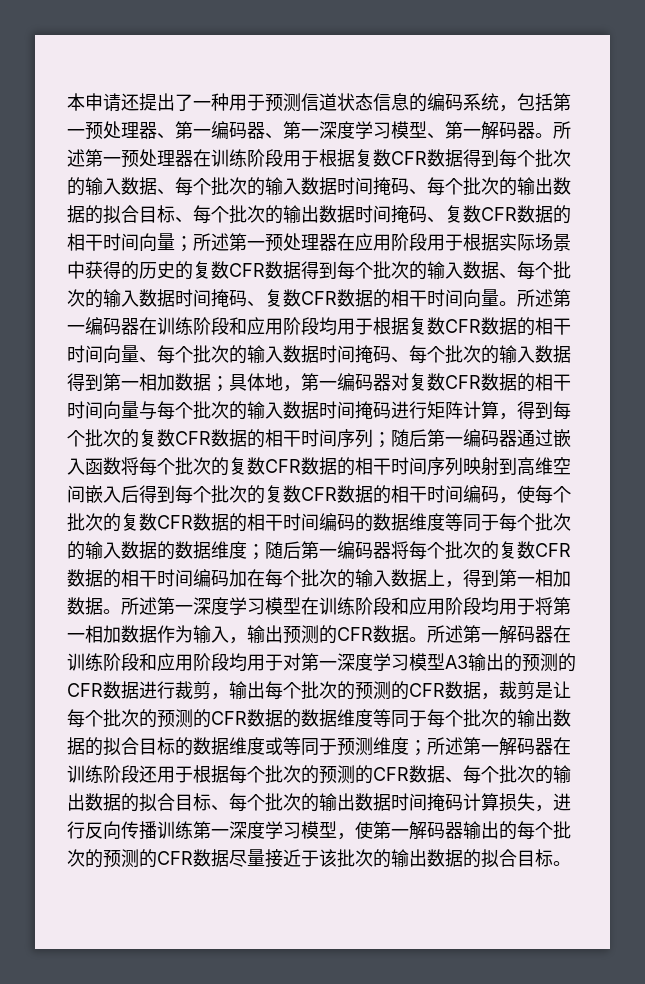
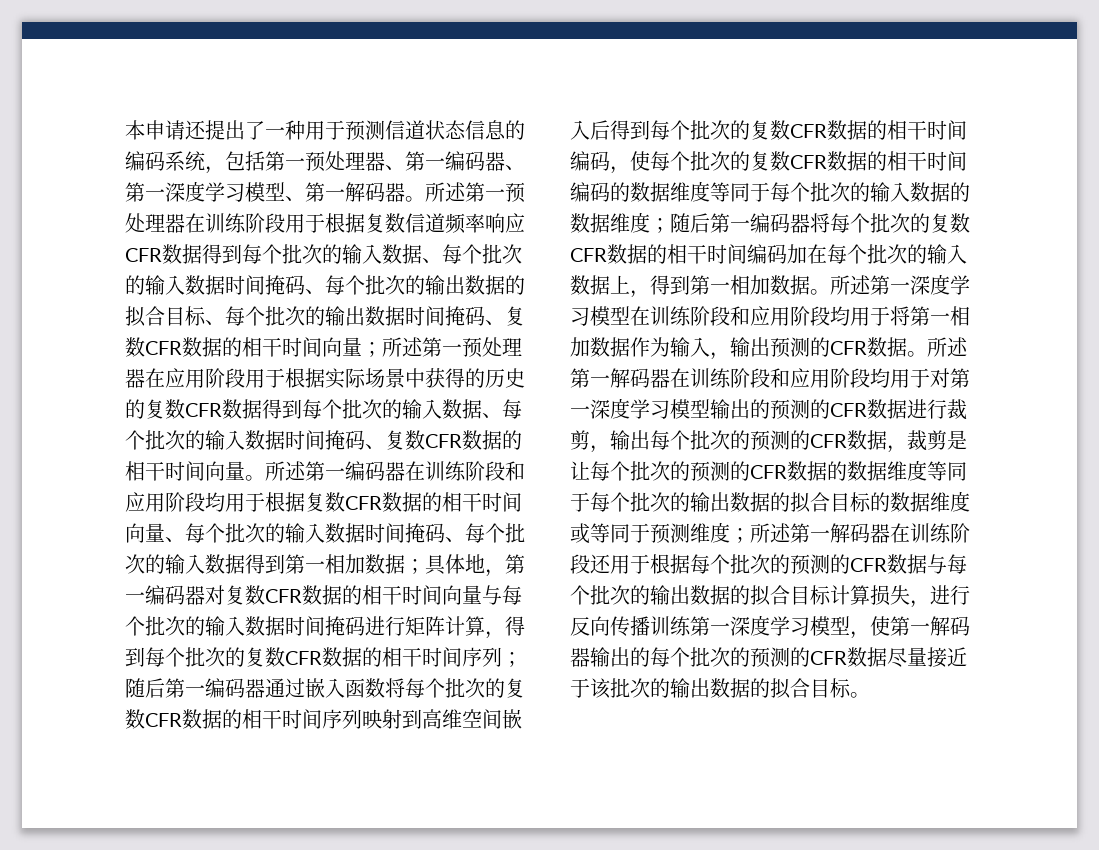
- 所述第一预处理器在训练阶段用于根据复数CFR数据得到每个批次的输入数据、每个批次的输入数据时间掩码、每个批次的输出数据的拟合目标、每个批次的输出数据时间掩码、复数CFR数据的相干时间向量；
+ 所述第一预处理器在训练阶段用于根据复数信道频率响应CFR数据得到每个批次的输入数据、每个批次的输入数据时间掩码、每个批次的输出数据的拟合目标、每个批次的输出数据时间掩码、复数CFR数据的相干时间向量；
- 所述第一解码器在训练阶段和应用阶段均用于对第一深度学习模型A3输出的预测的CFR数据进行裁剪，输出每个批次的预测的CFR数据，裁剪是让每个批次的预测的CFR数据的数据维度等同于每个批次的输出数据的拟合目标的数据维度或等同于预测维度；
+ 所述第一解码器在训练阶段和应用阶段均用于对第一深度学习模型输出的预测的CFR数据进行裁剪，输出每个批次的预测的CFR数据，裁剪是让每个批次的预测的CFR数据的数据维度等同于每个批次的输出数据的拟合目标的数据维度或等同于预测维度；
- 所述第一解码器在训练阶段还用于根据每个批次的预测的CFR数据、每个批次的输出数据的拟合目标、每个批次的输出数据时间掩码计算损失，进行反向传播训练第一深度学习模型，使第一解码器输出的每个批次的预测的CFR数据尽量接近于该批次的输出数据的拟合目标。
+ 所述第一解码器在训练阶段还用于根据每个批次的预测的CFR数据与每个批次的输出数据的拟合目标计算损失，进行反向传播训练第一深度学习模型，使第一解码器输出的每个批次的预测的CFR数据尽量接近于该批次的输出数据的拟合目标。

